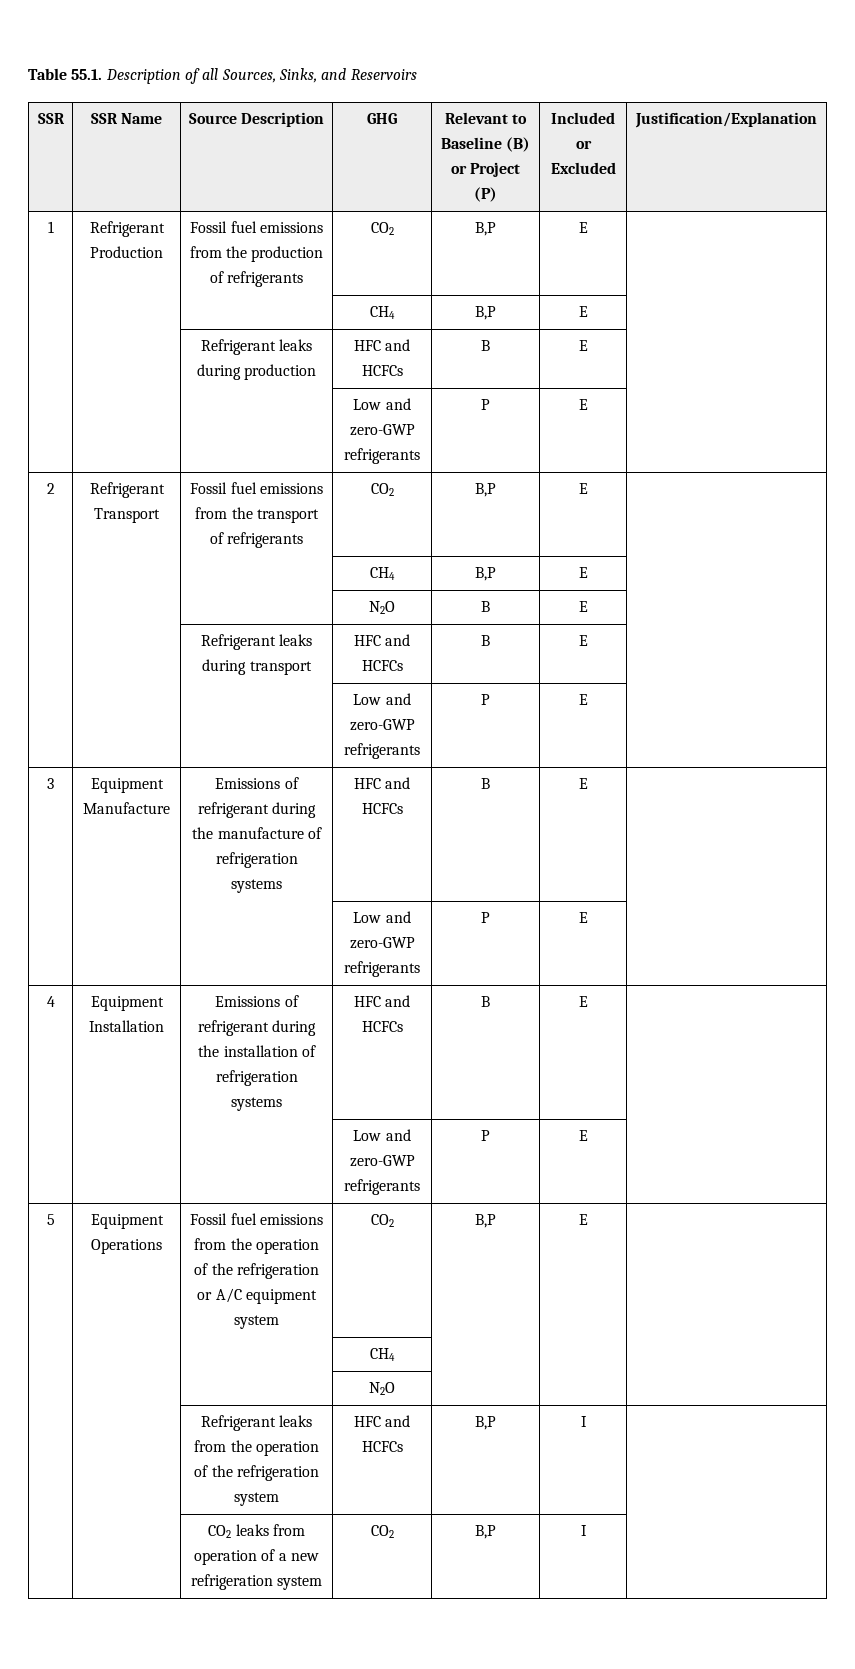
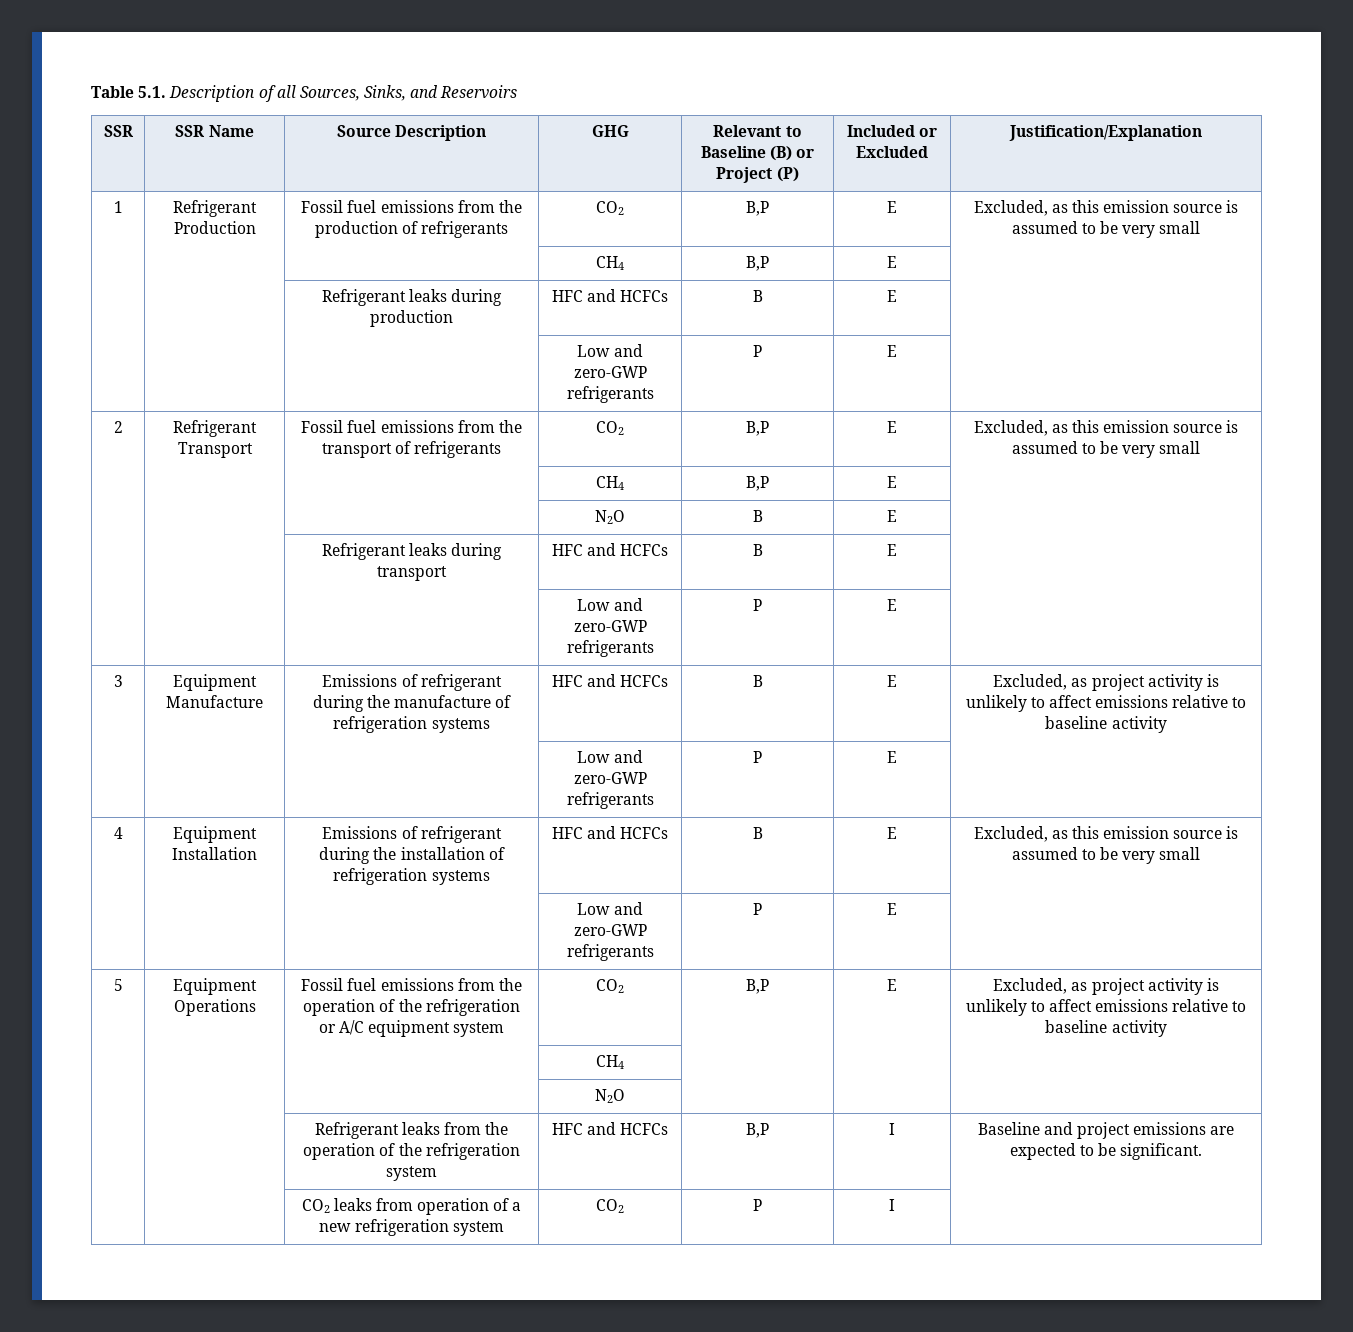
- Table 55.1. Description of all Sources, Sinks, and Reservoirs
+ Table 5.1. Description of all Sources, Sinks, and Reservoirs
- 1 | Refrigerant Production | Fossil fuel emissions from the production of refrigerants | CO2 | B,P | E |
+ 1 | Refrigerant Production | Fossil fuel emissions from the production of refrigerants | CO2 | B,P | E | Excluded, as this emission source is assumed to be very small
- 2 | Refrigerant Transport | Fossil fuel emissions from the transport of refrigerants | CO2 | B,P | E |
+ 2 | Refrigerant Transport | Fossil fuel emissions from the transport of refrigerants | CO2 | B,P | E | Excluded, as this emission source is assumed to be very small
- 3 | Equipment Manufacture | Emissions of refrigerant during the manufacture of refrigeration systems | HFC and HCFCs | B | E |
+ 3 | Equipment Manufacture | Emissions of refrigerant during the manufacture of refrigeration systems | HFC and HCFCs | B | E | Excluded, as project activity is unlikely to affect emissions relative to baseline activity
- 4 | Equipment Installation | Emissions of refrigerant during the installation of refrigeration systems | HFC and HCFCs | B | E |
+ 4 | Equipment Installation | Emissions of refrigerant during the installation of refrigeration systems | HFC and HCFCs | B | E | Excluded, as this emission source is assumed to be very small
- 5 | Equipment Operations | Fossil fuel emissions from the operation of the refrigeration or A/C equipment system | CO2 | B,P | E |
+ 5 | Equipment Operations | Fossil fuel emissions from the operation of the refrigeration or A/C equipment system | CO2 | B,P | E | Excluded, as project activity is unlikely to affect emissions relative to baseline activity
- | | Refrigerant leaks from the operation of the refrigeration system | HFC and HCFCs | B,P | I |
+ | | Refrigerant leaks from the operation of the refrigeration system | HFC and HCFCs | B,P | I | Baseline and project emissions are expected to be significant.
- | | CO2 leaks from operation of a new refrigeration system | CO2 | B,P | I |
+ | | CO2 leaks from operation of a new refrigeration system | CO2 | P | I |

